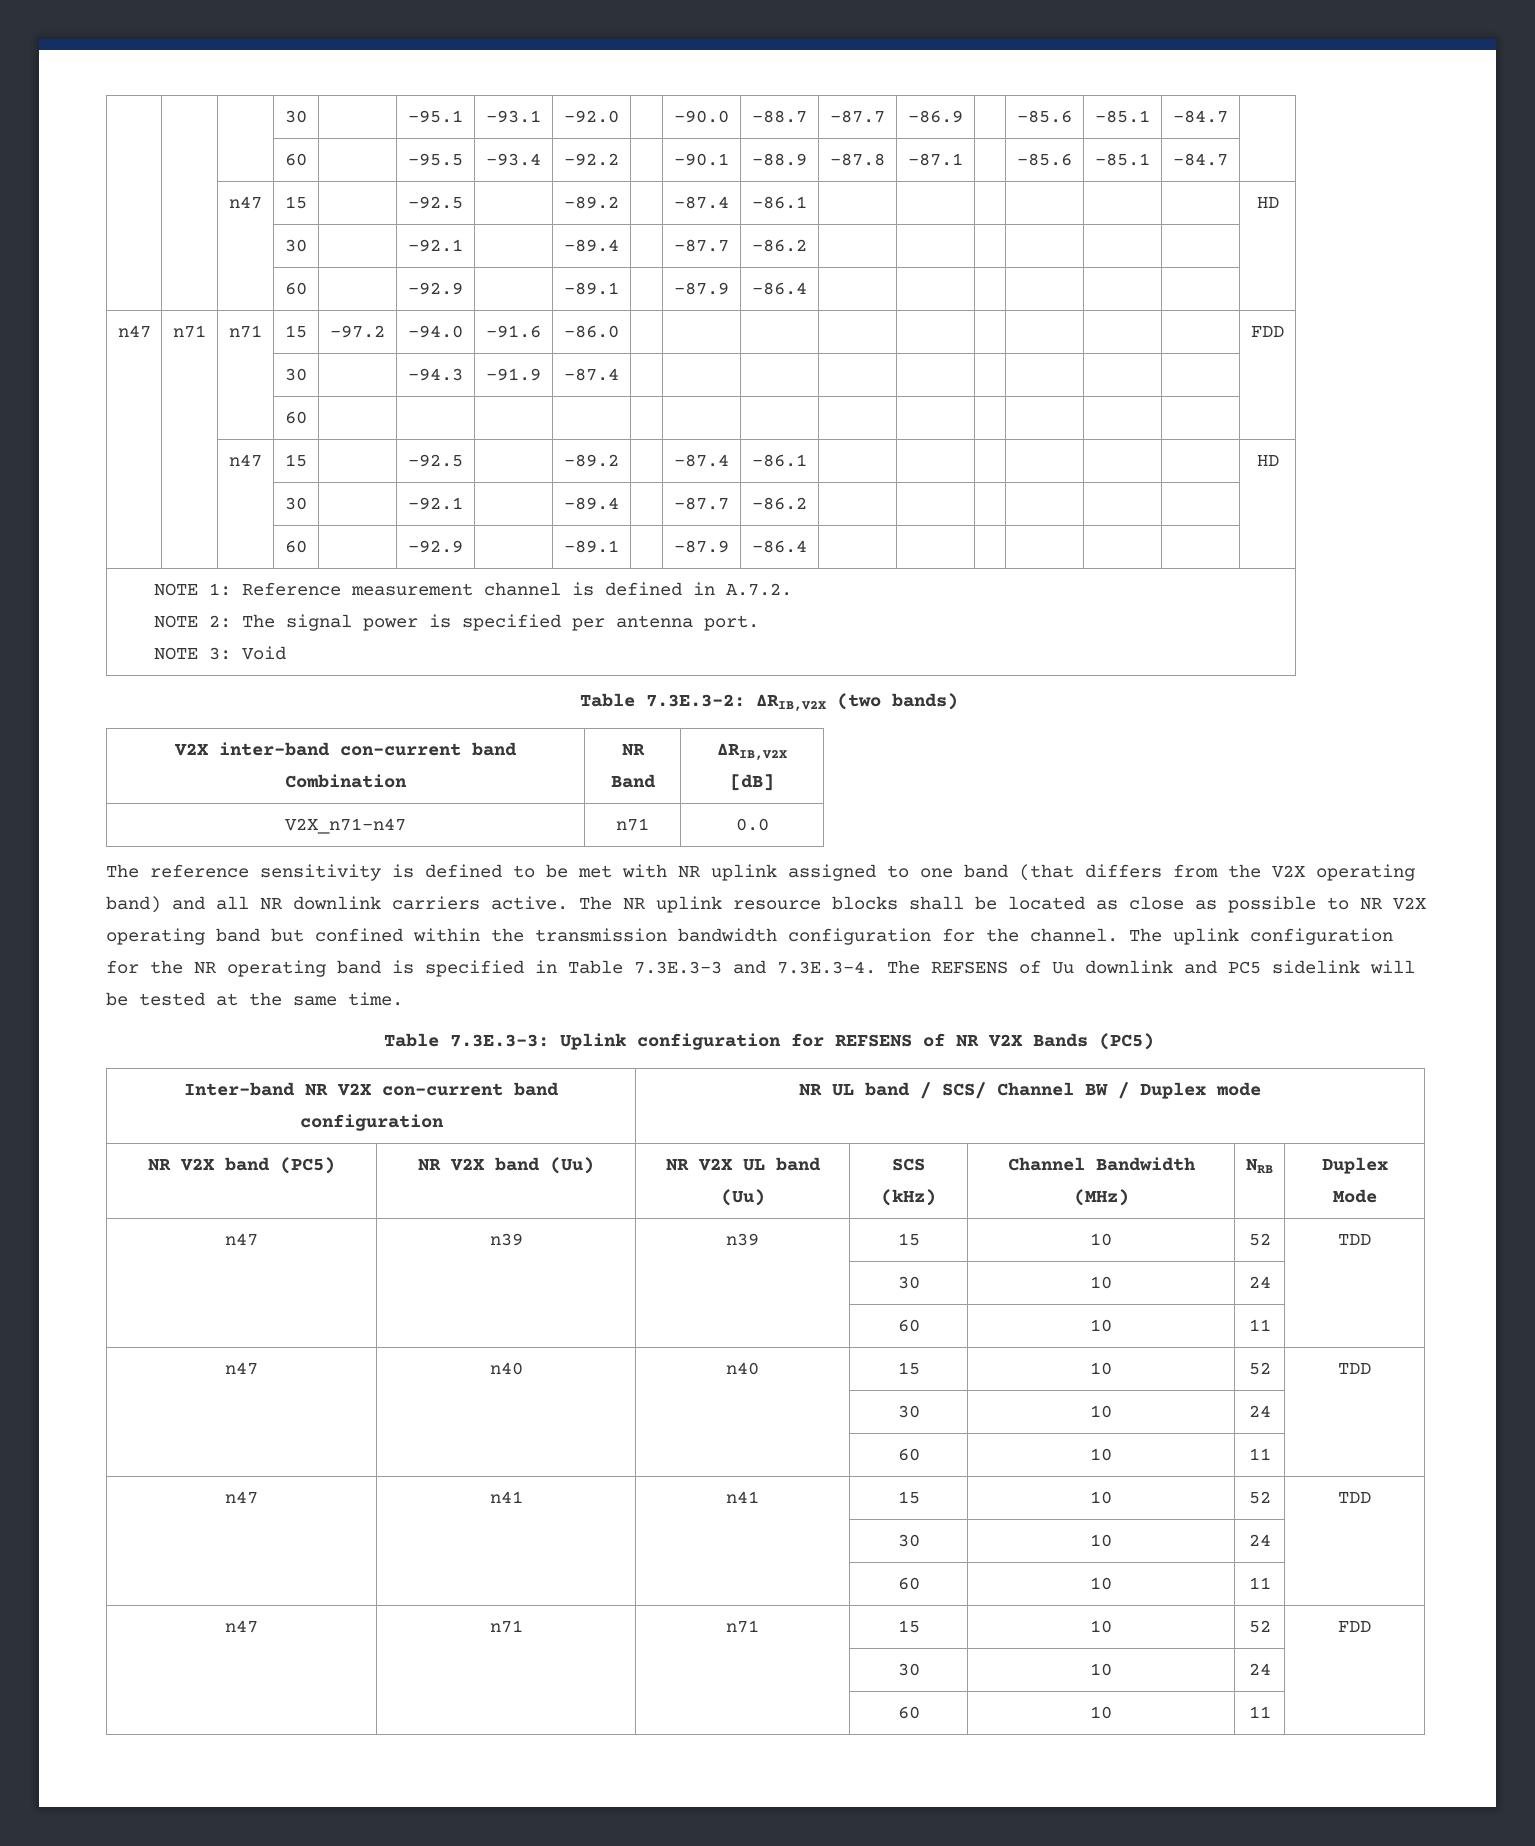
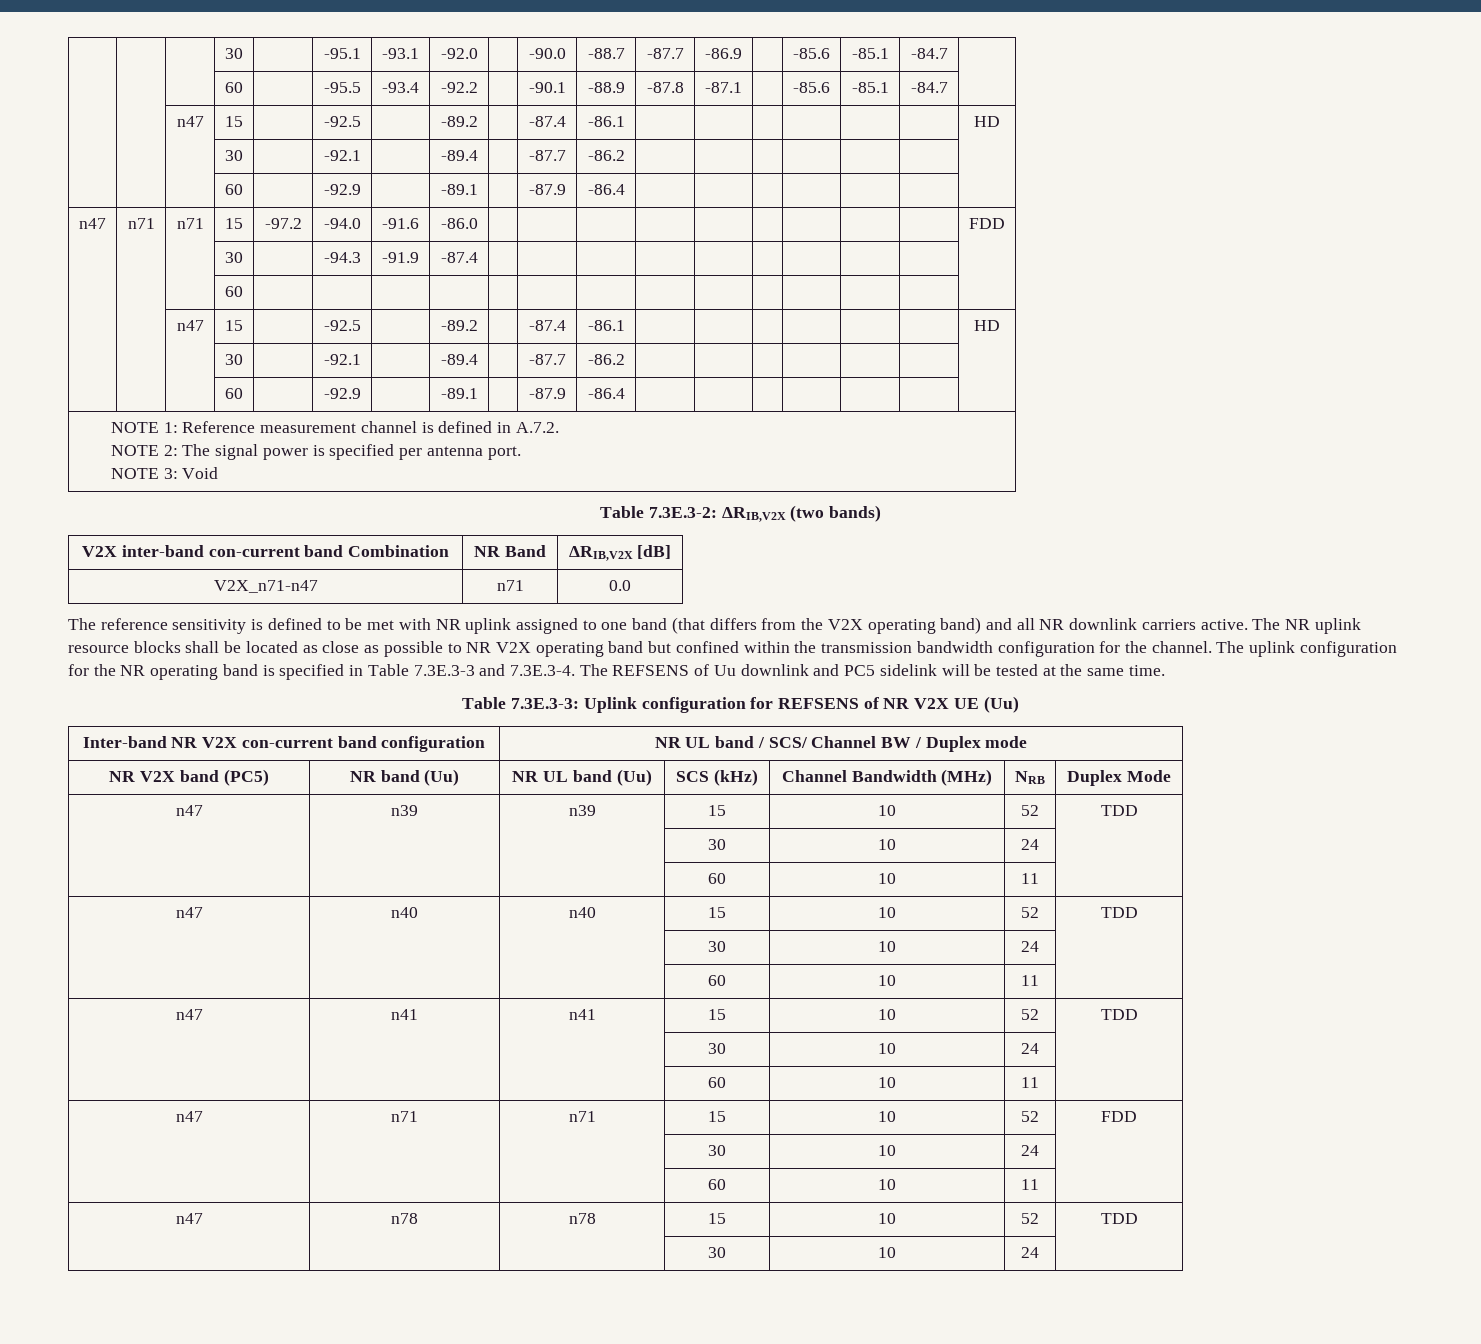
- Table 7.3E.3-3: Uplink configuration for REFSENS of NR V2X Bands (PC5)
+ Table 7.3E.3-3: Uplink configuration for REFSENS of NR V2X UE (Uu)
- NR V2X band (PC5) | NR V2X band (Uu) | NR V2X UL band (Uu) | SCS (kHz) | Channel Bandwidth (MHz) | NRB | Duplex Mode
+ NR V2X band (PC5) | NR band (Uu) | NR UL band (Uu) | SCS (kHz) | Channel Bandwidth (MHz) | NRB | Duplex Mode
+ n47 | n78 | n78 | 15 | 10 | 52 | TDD
+ | | | 30 | 10 | 24 |

